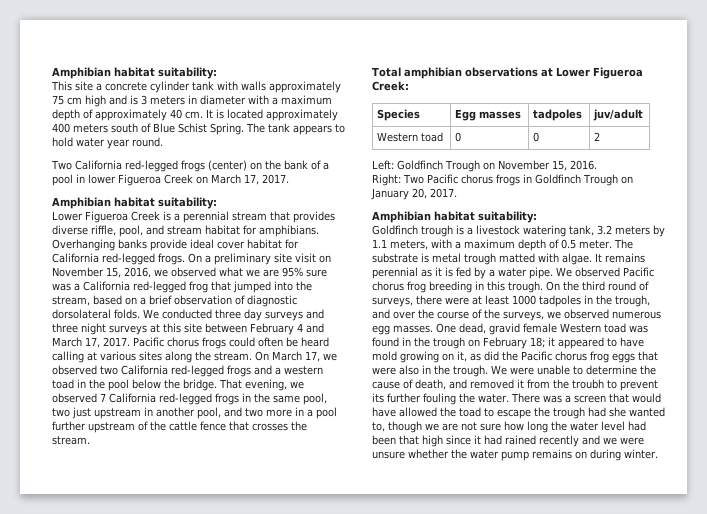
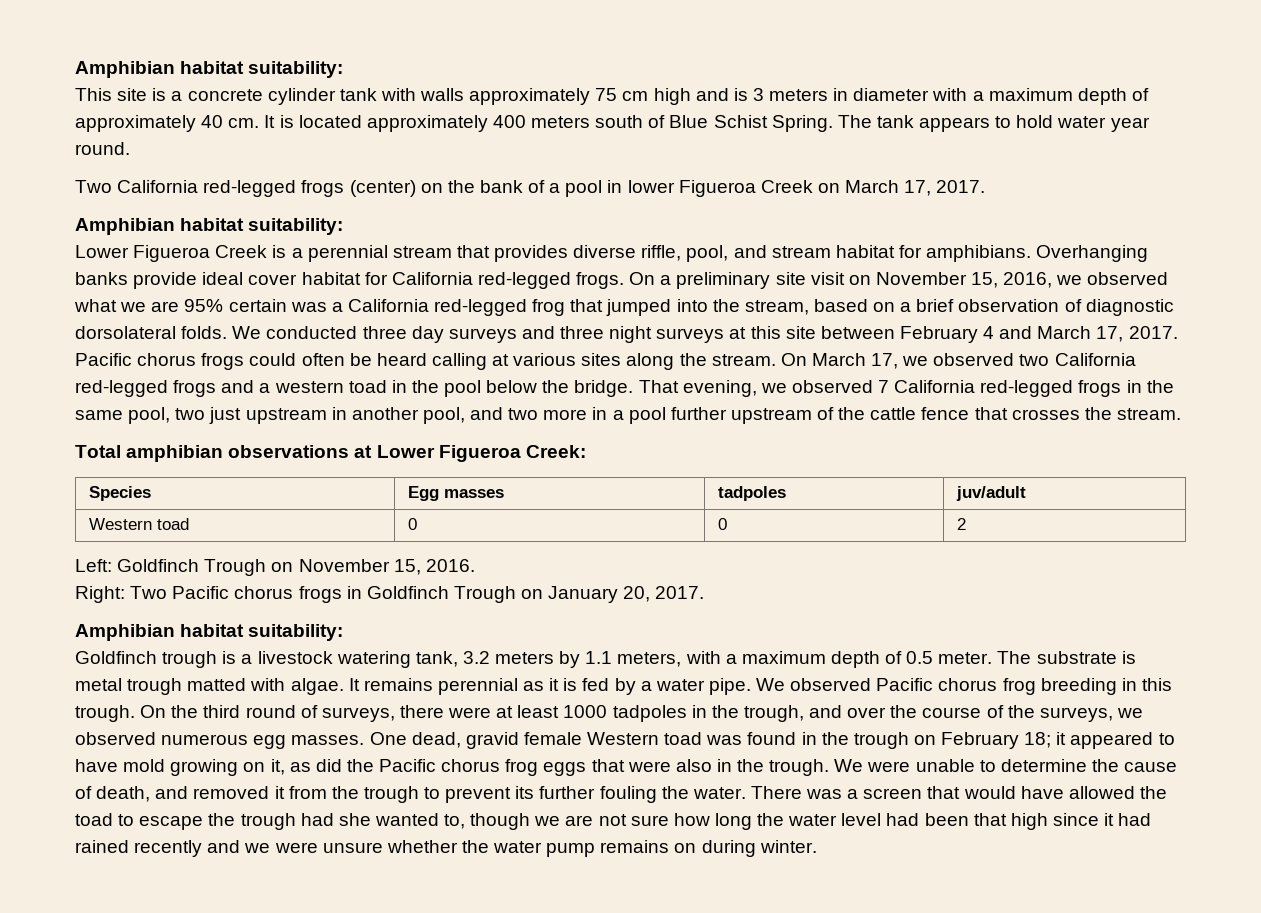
- This site a concrete cylinder tank with walls approximately 75 cm high and is 3 meters in diameter with a maximum depth of approximately 40 cm.
+ This site is a concrete cylinder tank with walls approximately 75 cm high and is 3 meters in diameter with a maximum depth of approximately 40 cm.
- On a preliminary site visit on November 15, 2016, we observed what we are 95% sure was a California red-legged frog that jumped into the stream, based on a brief observation of diagnostic dorsolateral folds.
+ On a preliminary site visit on November 15, 2016, we observed what we are 95% certain was a California red-legged frog that jumped into the stream, based on a brief observation of diagnostic dorsolateral folds.
- We were unable to determine the cause of death, and removed it from the troubh to prevent its further fouling the water.
+ We were unable to determine the cause of death, and removed it from the trough to prevent its further fouling the water.

